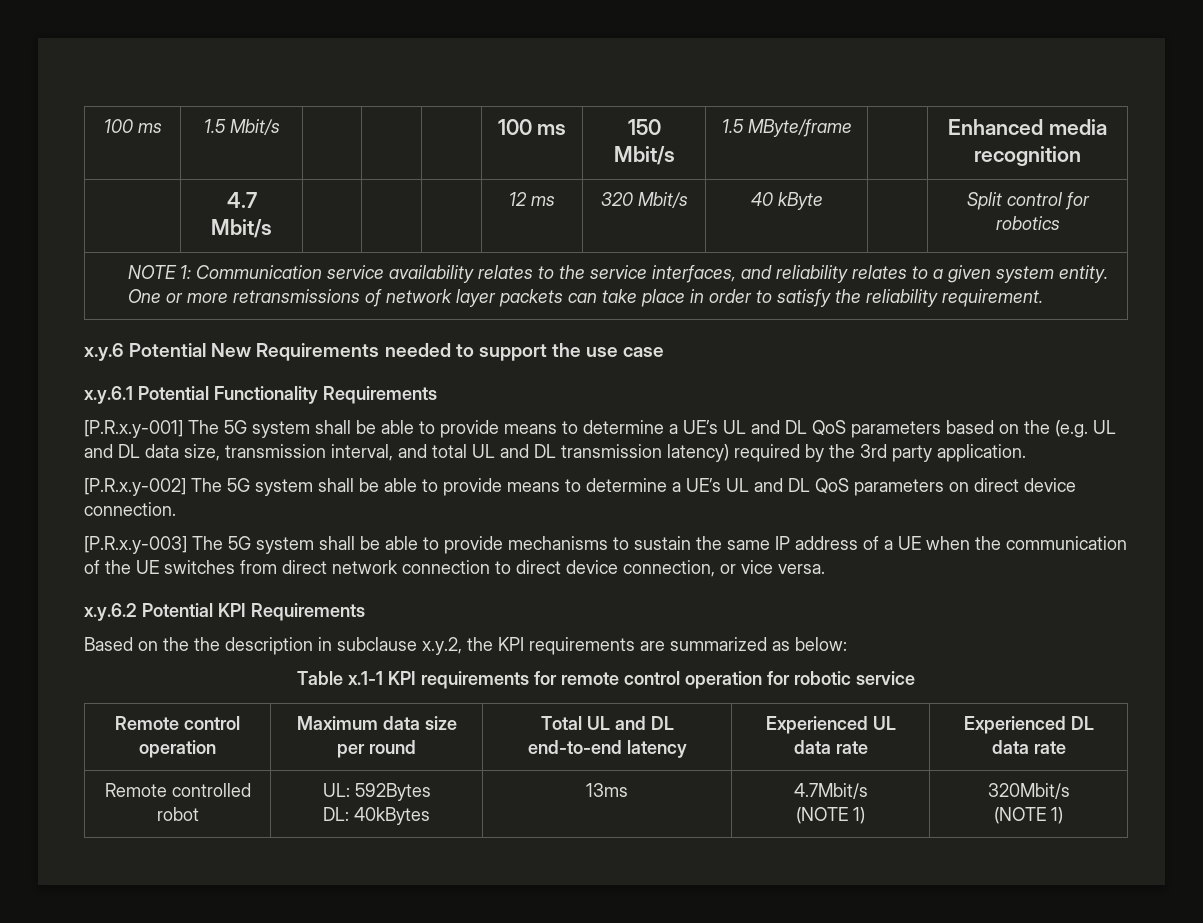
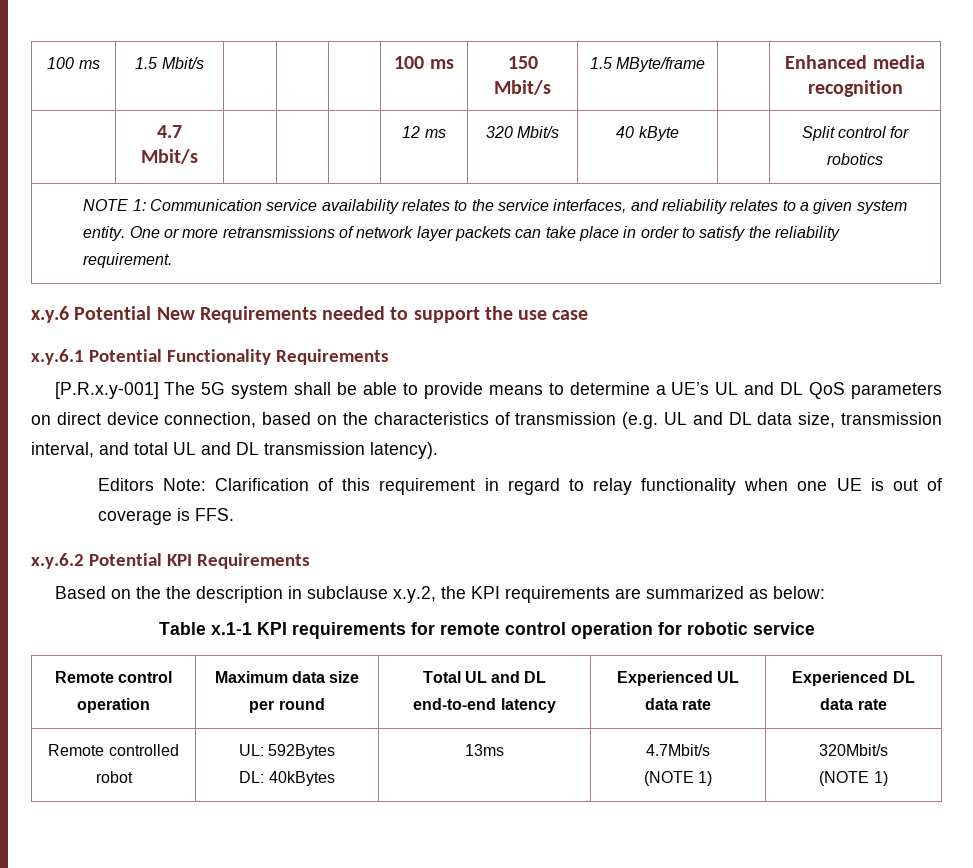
- [P.R.x.y-001] The 5G system shall be able to provide means to determine a UE’s UL and DL QoS parameters based on the (e.g. UL and DL data size, transmission interval, and total UL and DL transmission latency) required by the 3rd party application.
- [P.R.x.y-002] The 5G system shall be able to provide means to determine a UE’s UL and DL QoS parameters on direct device connection.
- [P.R.x.y-003] The 5G system shall be able to provide mechanisms to sustain the same IP address of a UE when the communication of the UE switches from direct network connection to direct device connection, or vice versa.
+ [P.R.x.y-001] The 5G system shall be able to provide means to determine a UE’s UL and DL QoS parameters on direct device connection, based on the characteristics of transmission (e.g. UL and DL data size, transmission interval, and total UL and DL transmission latency).
+ Editors Note: Clarification of this requirement in regard to relay functionality when one UE is out of coverage is FFS.

